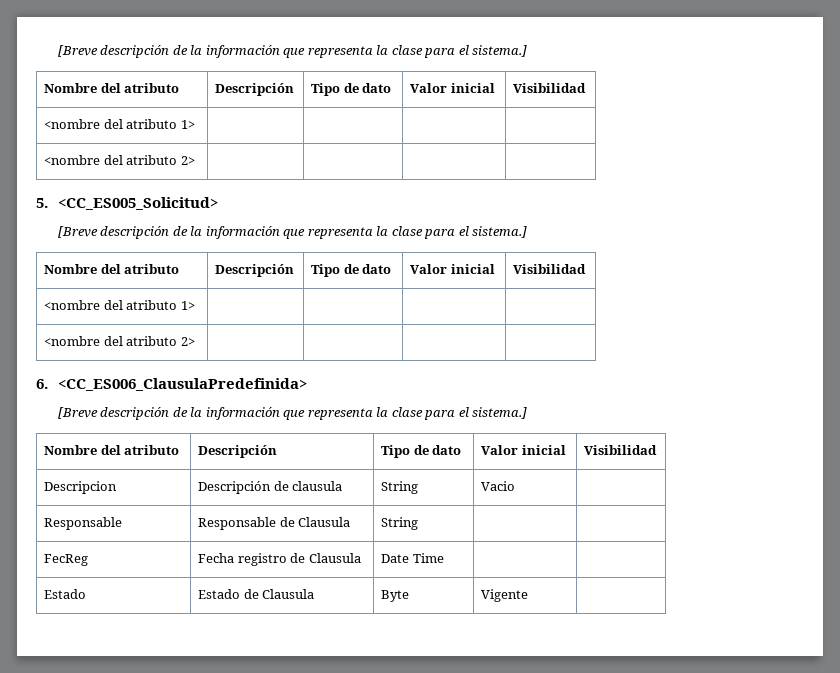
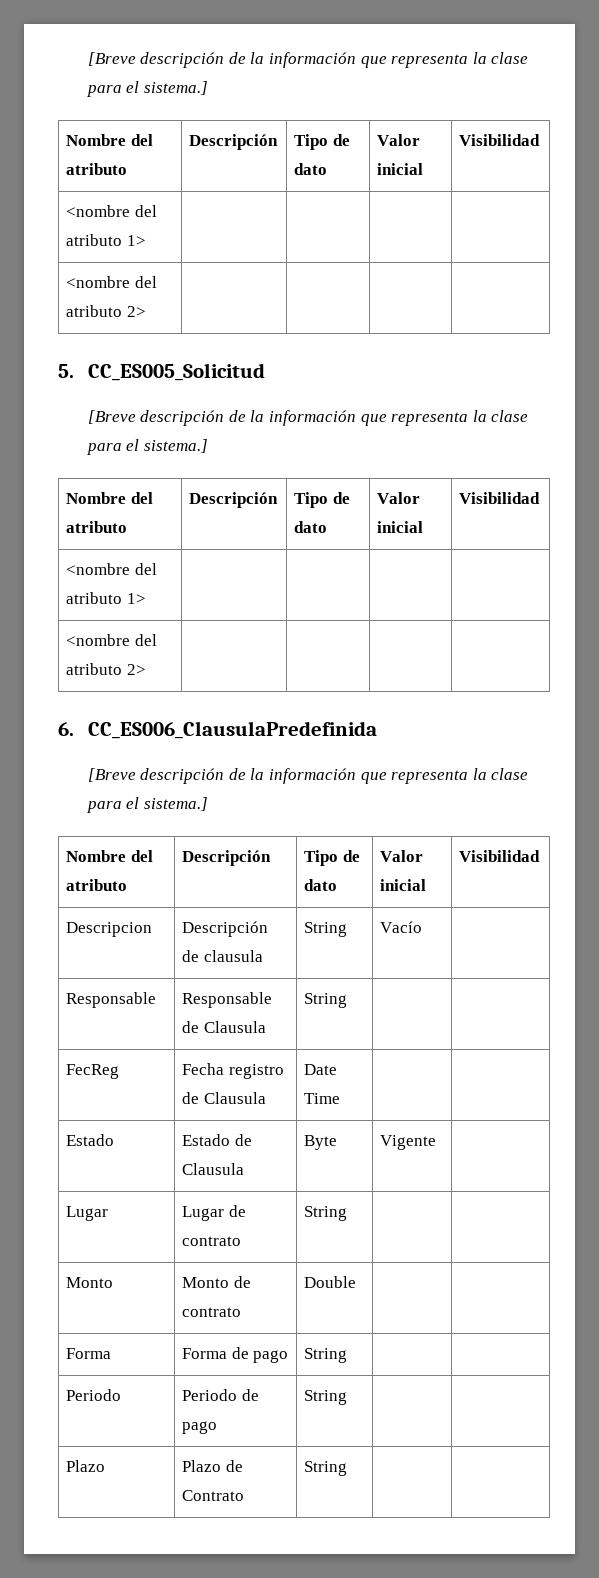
- 5. <CC_ES005_Solicitud>
+ 5. CC_ES005_Solicitud
- 6. <CC_ES006_ClausulaPredefinida>
+ 6. CC_ES006_ClausulaPredefinida
- Descripcion | Descripción de clausula | String | Vacio |
+ Descripcion | Descripción de clausula | String | Vacío |
+ Lugar | Lugar de contrato | String | |
+ Monto | Monto de contrato | Double | |
+ Forma | Forma de pago | String | |
+ Periodo | Periodo de pago | String | |
+ Plazo | Plazo de Contrato | String | |

